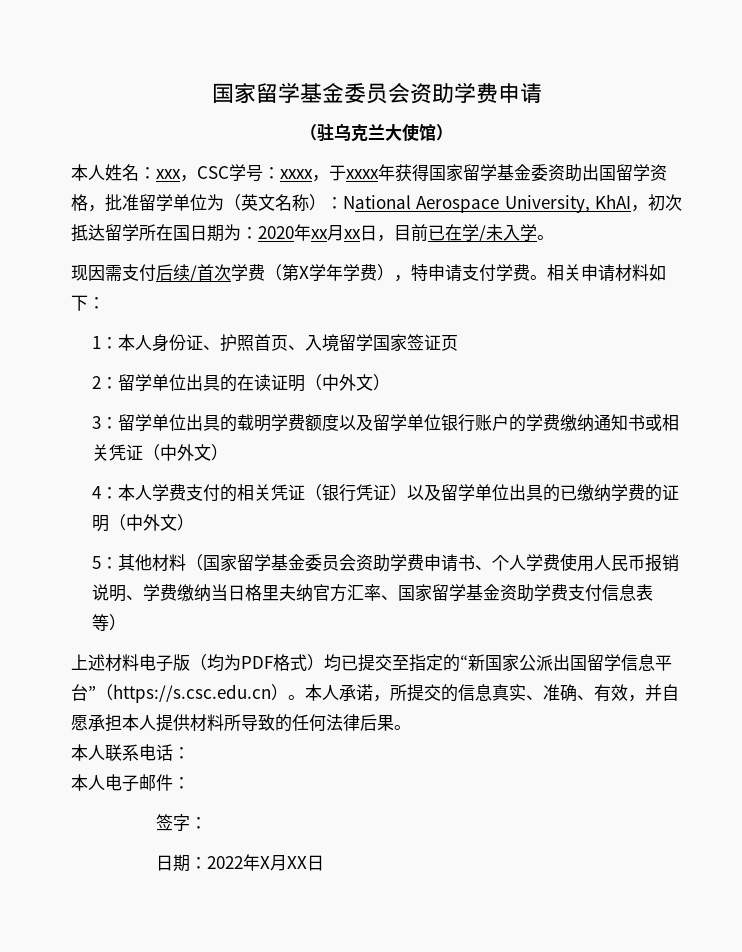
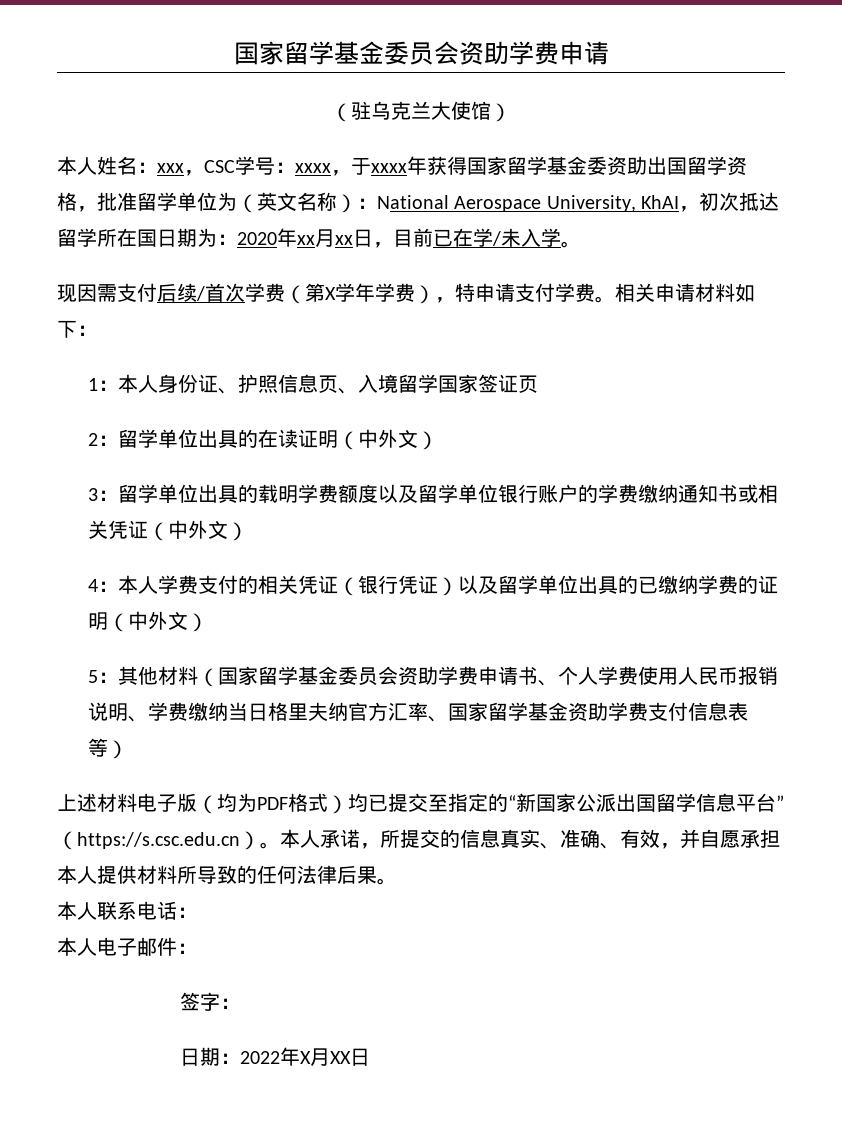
- 1：本人身份证、护照首页、入境留学国家签证页
+ 1：本人身份证、护照信息页、入境留学国家签证页

